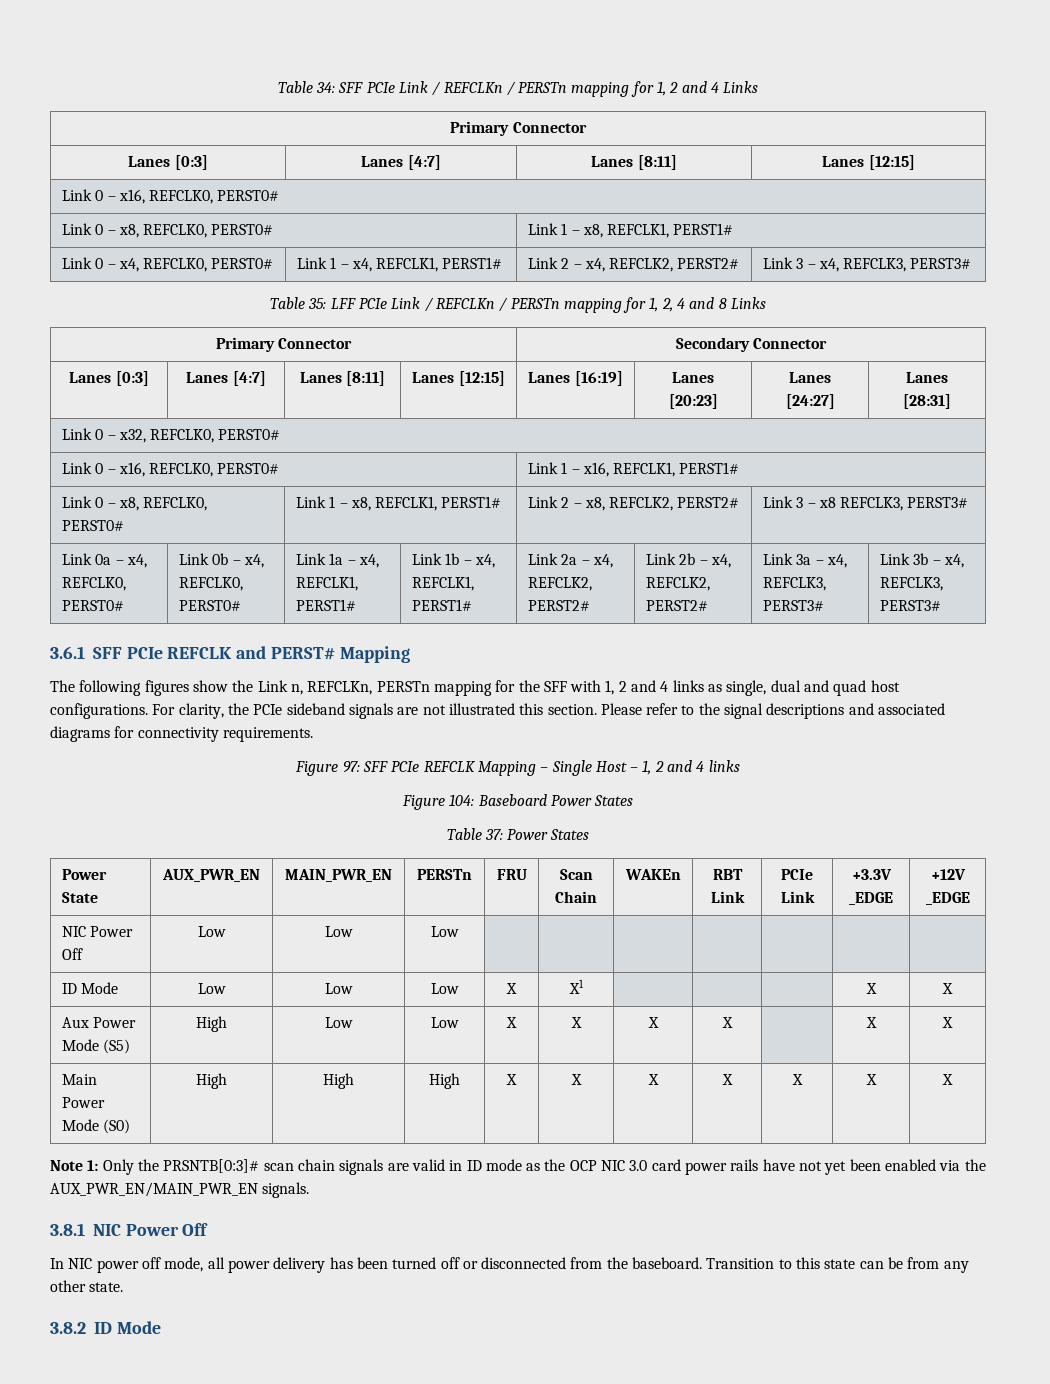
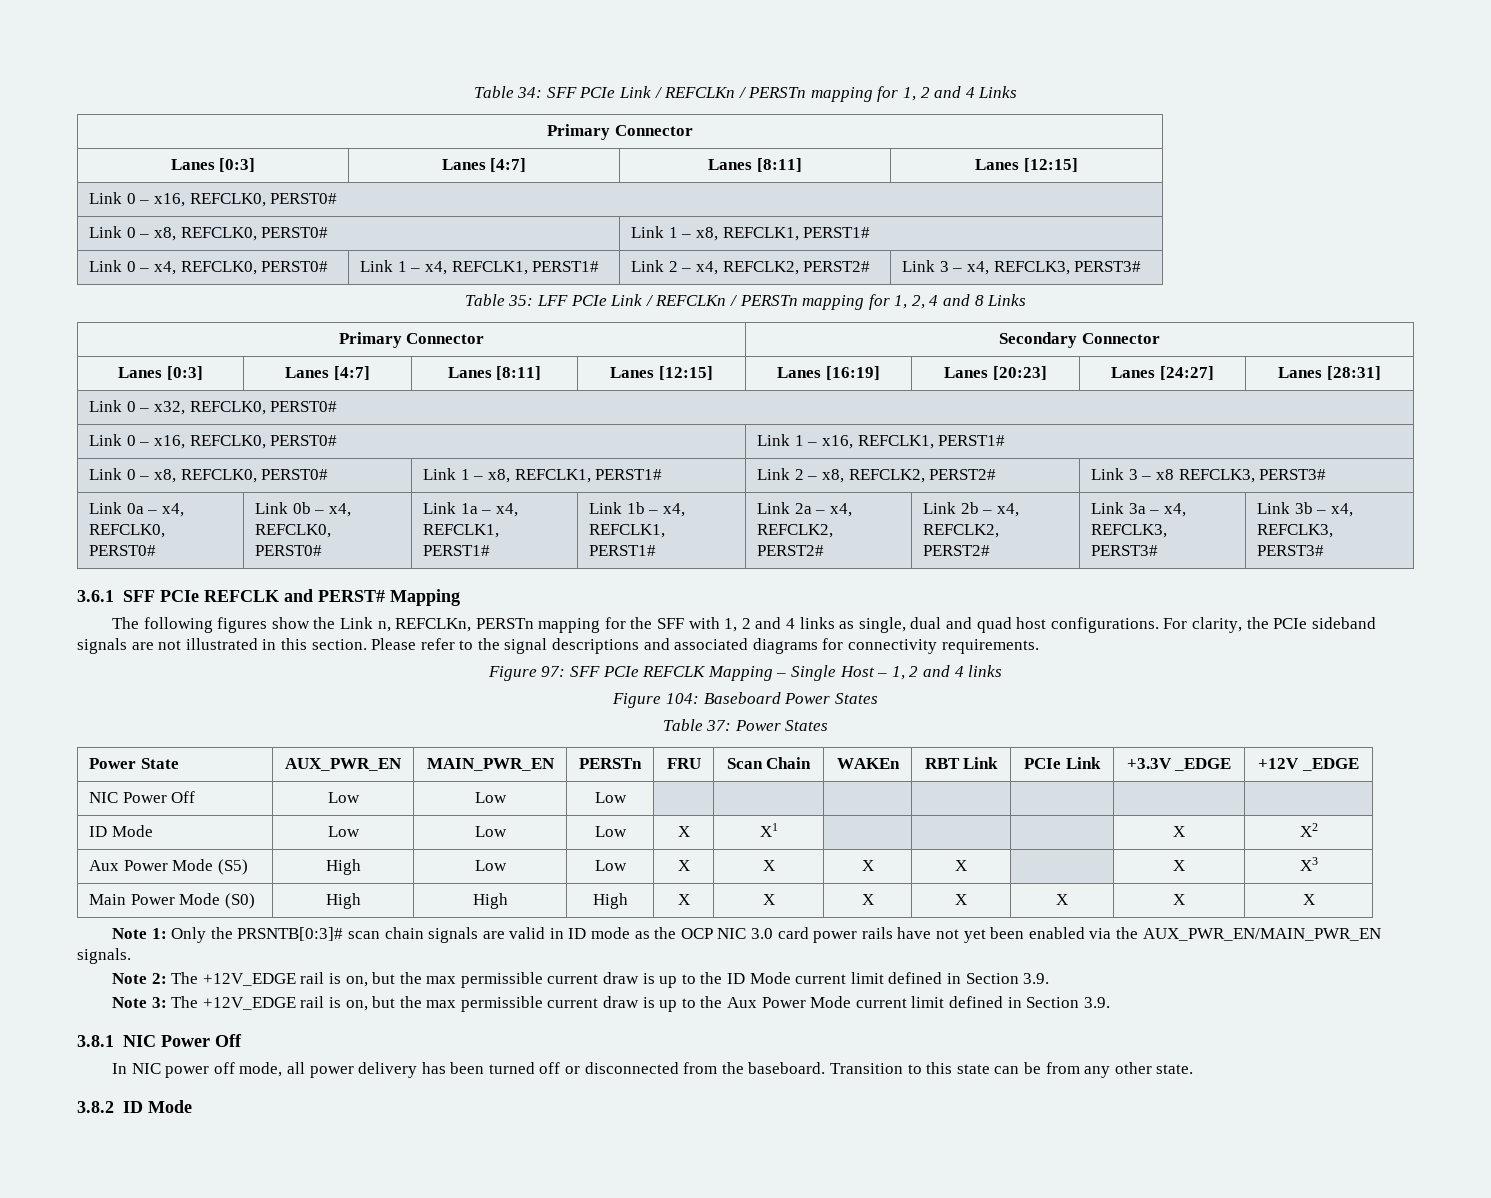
- For clarity, the PCIe sideband signals are not illustrated this section.
+ For clarity, the PCIe sideband signals are not illustrated in this section.
- ID Mode | Low | Low | Low | X | X1 | | | | X | X
+ ID Mode | Low | Low | Low | X | X1 | | | | X | X2
- Aux Power Mode (S5) | High | Low | Low | X | X | X | X | | X | X
+ Aux Power Mode (S5) | High | Low | Low | X | X | X | X | | X | X3
+ Note 2: The +12V_EDGE rail is on, but the max permissible current draw is up to the ID Mode current limit defined in Section 3.9.
+ Note 3: The +12V_EDGE rail is on, but the max permissible current draw is up to the Aux Power Mode current limit defined in Section 3.9.

